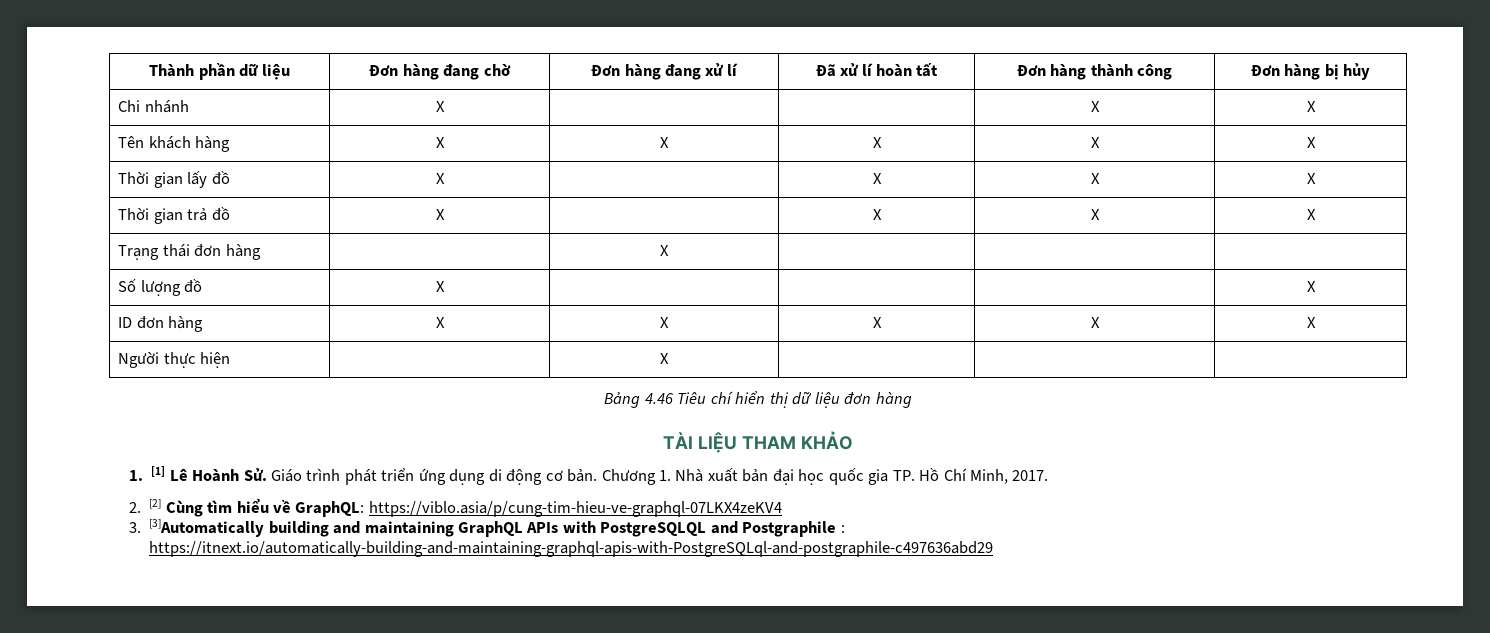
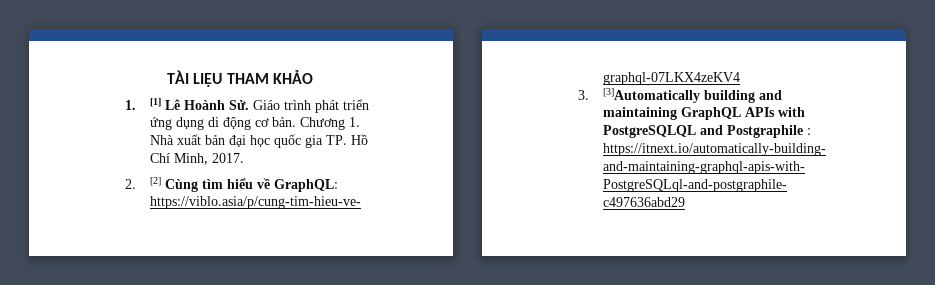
- Thành phần dữ liệu | Đơn hàng đang chờ | Đơn hàng đang xử lí | Đã xử lí hoàn tất | Đơn hàng thành công | Đơn hàng bị hủy
- Chi nhánh | X | | | X | X
- Tên khách hàng | X | X | X | X | X
- Thời gian lấy đồ | X | | X | X | X
- Thời gian trả đồ | X | | X | X | X
- Trạng thái đơn hàng | | X | | |
- Số lượng đồ | X | | | | X
- ID đơn hàng | X | X | X | X | X
- Người thực hiện | | X | | |
- Bảng 4.46 Tiêu chí hiển thị dữ liệu đơn hàng

